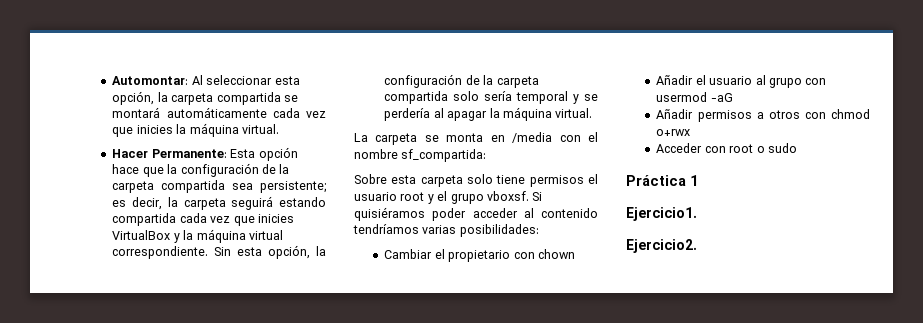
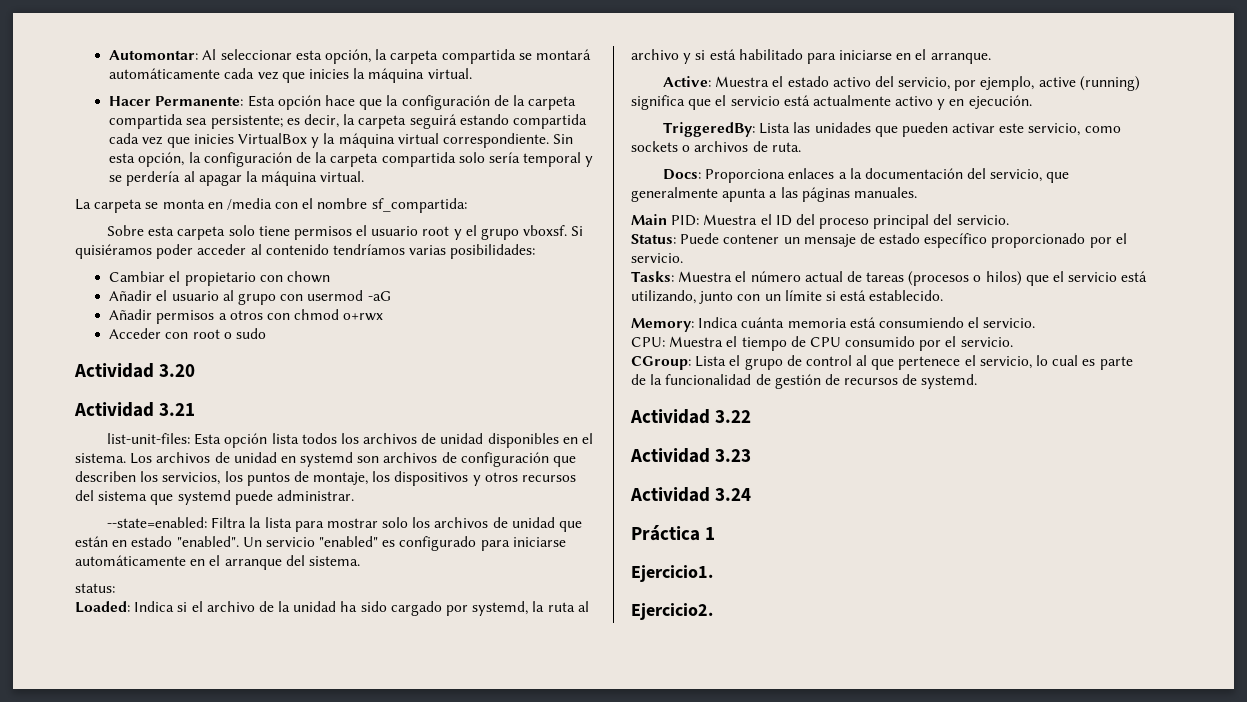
+ Actividad 3.20
+ Actividad 3.21
+ list-unit-files: Esta opción lista todos los archivos de unidad disponibles en el sistema. Los archivos de unidad en systemd son archivos de configuración que describen los servicios, los puntos de montaje, los dispositivos y otros recursos del sistema que systemd puede administrar.
+ --state=enabled: Filtra la lista para mostrar solo los archivos de unidad que están en estado "enabled". Un servicio "enabled" es configurado para iniciarse automáticamente en el arranque del sistema.
+ status:
+ Loaded: Indica si el archivo de la unidad ha sido cargado por systemd, la ruta al archivo y si está habilitado para iniciarse en el arranque.
+ Active: Muestra el estado activo del servicio, por ejemplo, active (running) significa que el servicio está actualmente activo y en ejecución.
+ TriggeredBy: Lista las unidades que pueden activar este servicio, como sockets o archivos de ruta.
+ Docs: Proporciona enlaces a la documentación del servicio, que generalmente apunta a las páginas manuales.
+ Main PID: Muestra el ID del proceso principal del servicio.
+ Status: Puede contener un mensaje de estado específico proporcionado por el servicio.
+ Tasks: Muestra el número actual de tareas (procesos o hilos) que el servicio está utilizando, junto con un límite si está establecido.
+ Memory: Indica cuánta memoria está consumiendo el servicio.
+ CPU: Muestra el tiempo de CPU consumido por el servicio.
+ CGroup: Lista el grupo de control al que pertenece el servicio, lo cual es parte de la funcionalidad de gestión de recursos de systemd.
+ Actividad 3.22
+ Actividad 3.23
+ Actividad 3.24

